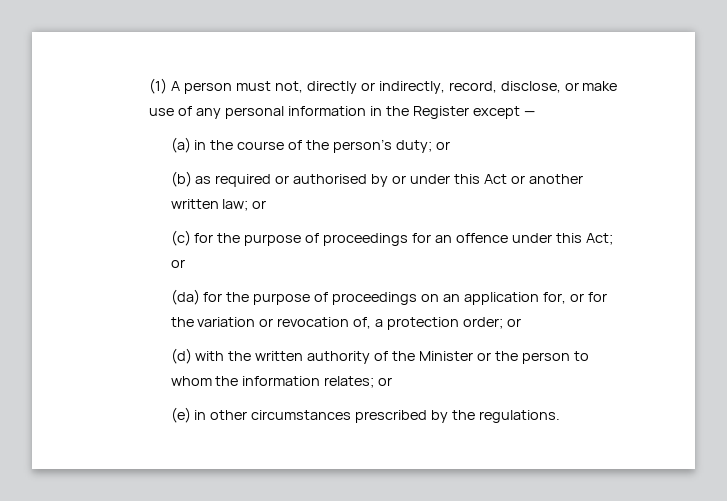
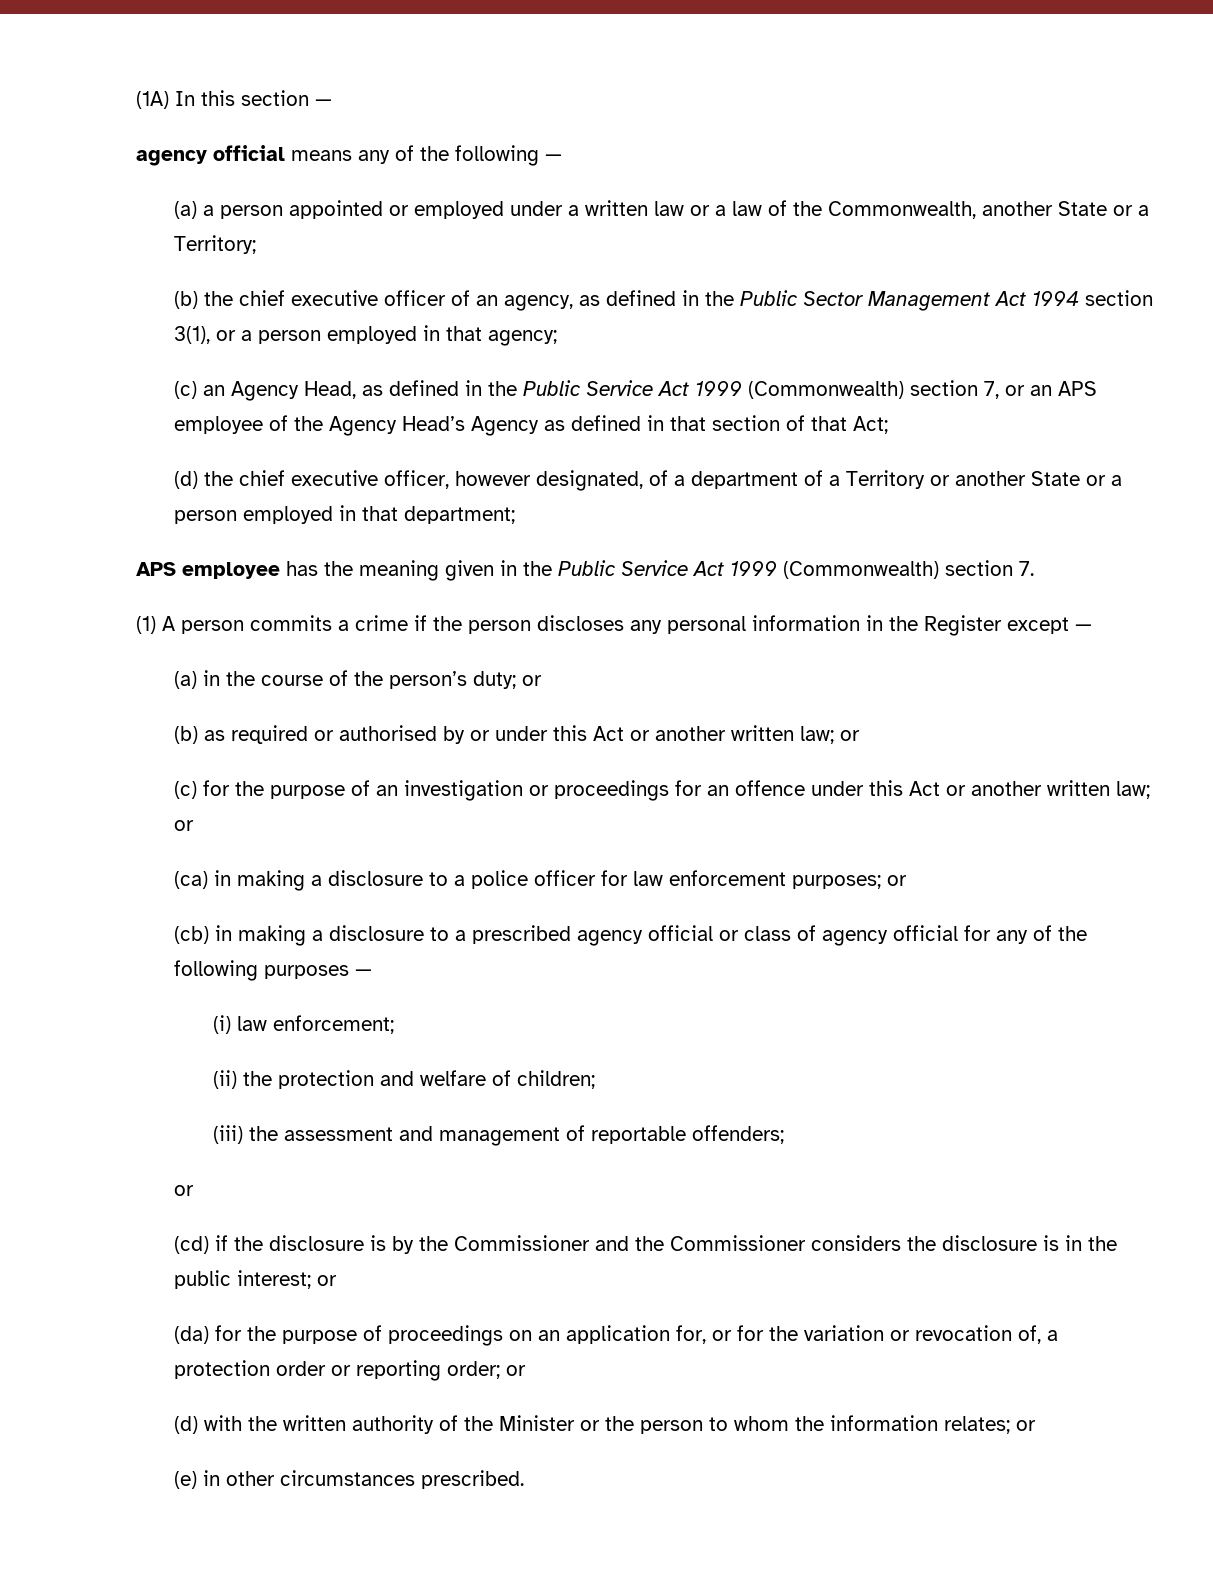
- (1) A person must not, directly or indirectly, record, disclose, or make use of any personal information in the Register except —
+ (1A) In this section —
+ agency official means any of the following —
+ (a) a person appointed or employed under a written law or a law of the Commonwealth, another State or a Territory;
+ (b) the chief executive officer of an agency, as defined in the Public Sector Management Act 1994 section 3(1), or a person employed in that agency;
+ (c) an Agency Head, as defined in the Public Service Act 1999 (Commonwealth) section 7, or an APS employee of the Agency Head’s Agency as defined in that section of that Act;
+ (d) the chief executive officer, however designated, of a department of a Territory or another State or a person employed in that department;
+ APS employee has the meaning given in the Public Service Act 1999 (Commonwealth) section 7.
+ (1) A person commits a crime if the person discloses any personal information in the Register except —
- (c) for the purpose of proceedings for an offence under this Act; or
+ (c) for the purpose of an investigation or proceedings for an offence under this Act or another written law; or
+ (ca) in making a disclosure to a police officer for law enforcement purposes; or
+ (cb) in making a disclosure to a prescribed agency official or class of agency official for any of the following purposes —
+ (i) law enforcement;
+ (ii) the protection and welfare of children;
+ (iii) the assessment and management of reportable offenders;
+ or
+ (cd) if the disclosure is by the Commissioner and the Commissioner considers the disclosure is in the public interest; or
- (da) for the purpose of proceedings on an application for, or for the variation or revocation of, a protection order; or
+ (da) for the purpose of proceedings on an application for, or for the variation or revocation of, a protection order or reporting order; or
- (e) in other circumstances prescribed by the regulations.
+ (e) in other circumstances prescribed.

